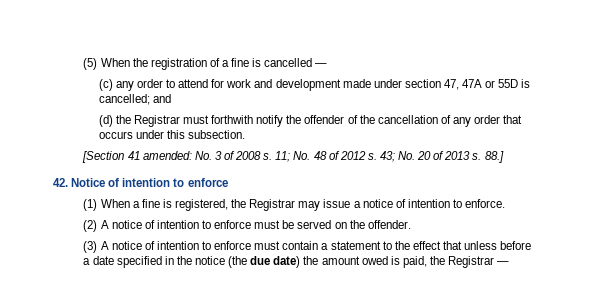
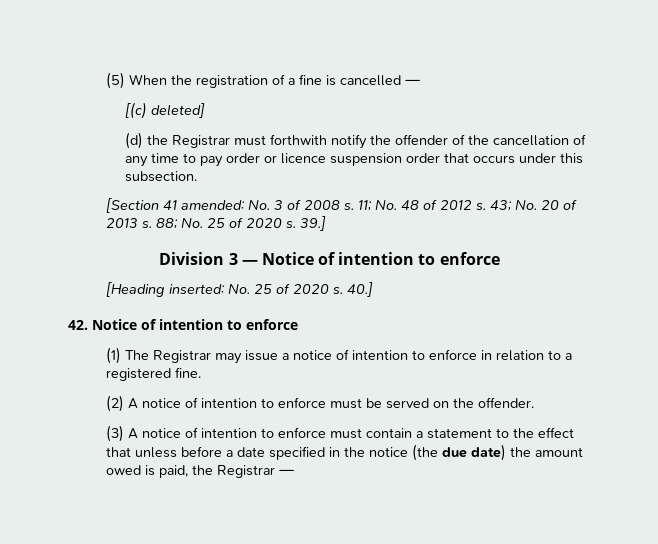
- (c) any order to attend for work and development made under section 47, 47A or 55D is cancelled; and
+ [(c) deleted]
- (d) the Registrar must forthwith notify the offender of the cancellation of any order that occurs under this subsection.
+ (d) the Registrar must forthwith notify the offender of the cancellation of any time to pay order or licence suspension order that occurs under this subsection.
- 88.]
+ 88; No. 25 of 2020 s. 39.]
+ Division 3 — Notice of intention to enforce
+ [Heading inserted: No. 25 of 2020 s. 40.]
- (1) When a fine is registered, the Registrar may issue a notice of intention to enforce.
+ (1) The Registrar may issue a notice of intention to enforce in relation to a registered fine.

